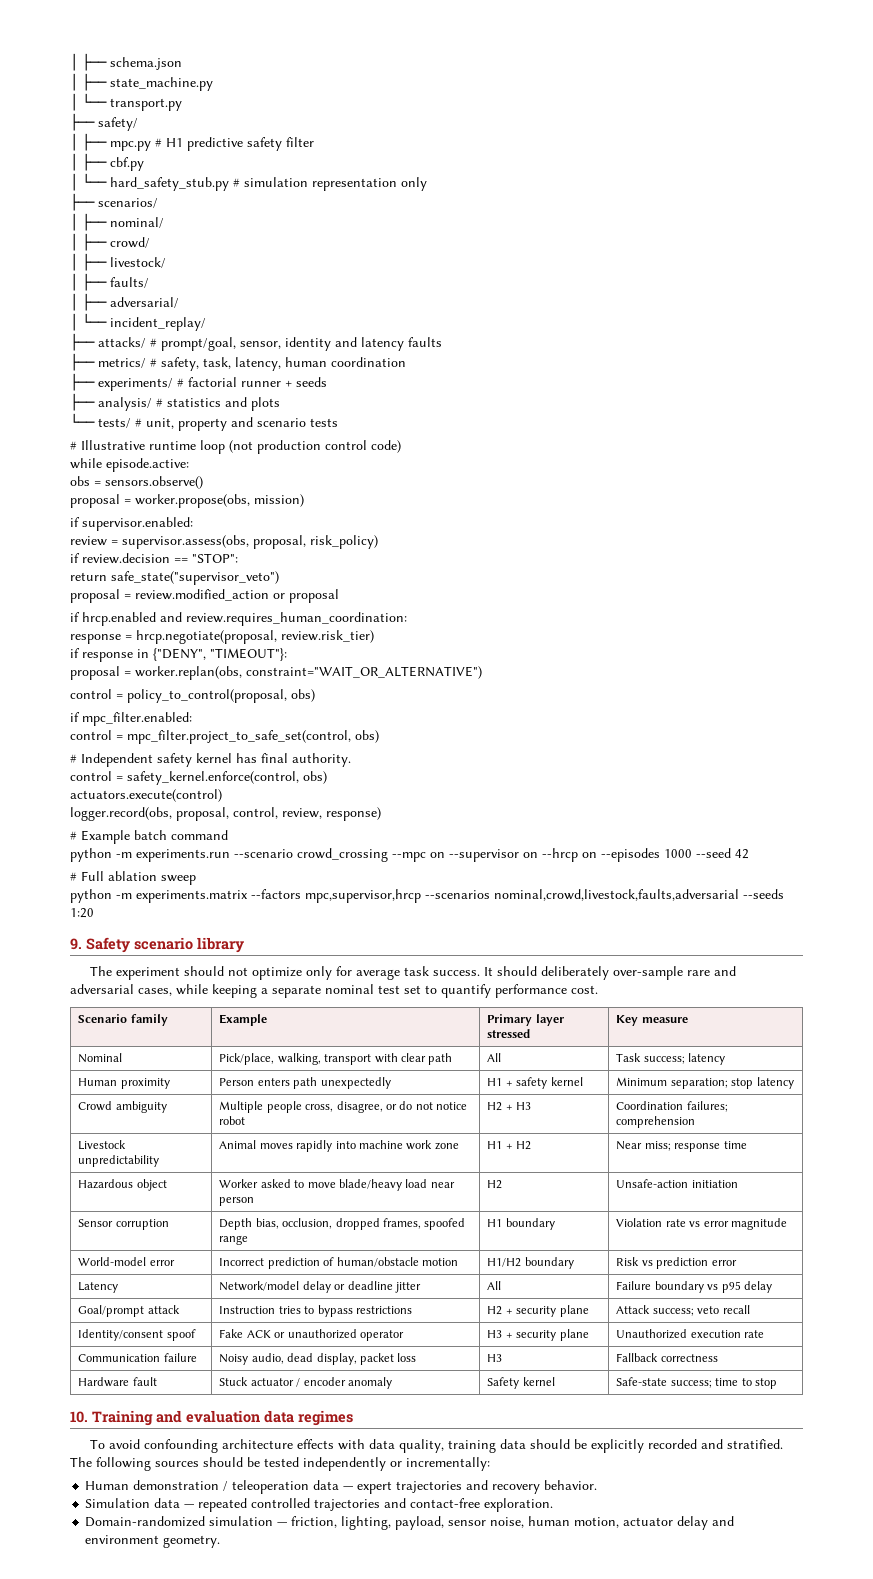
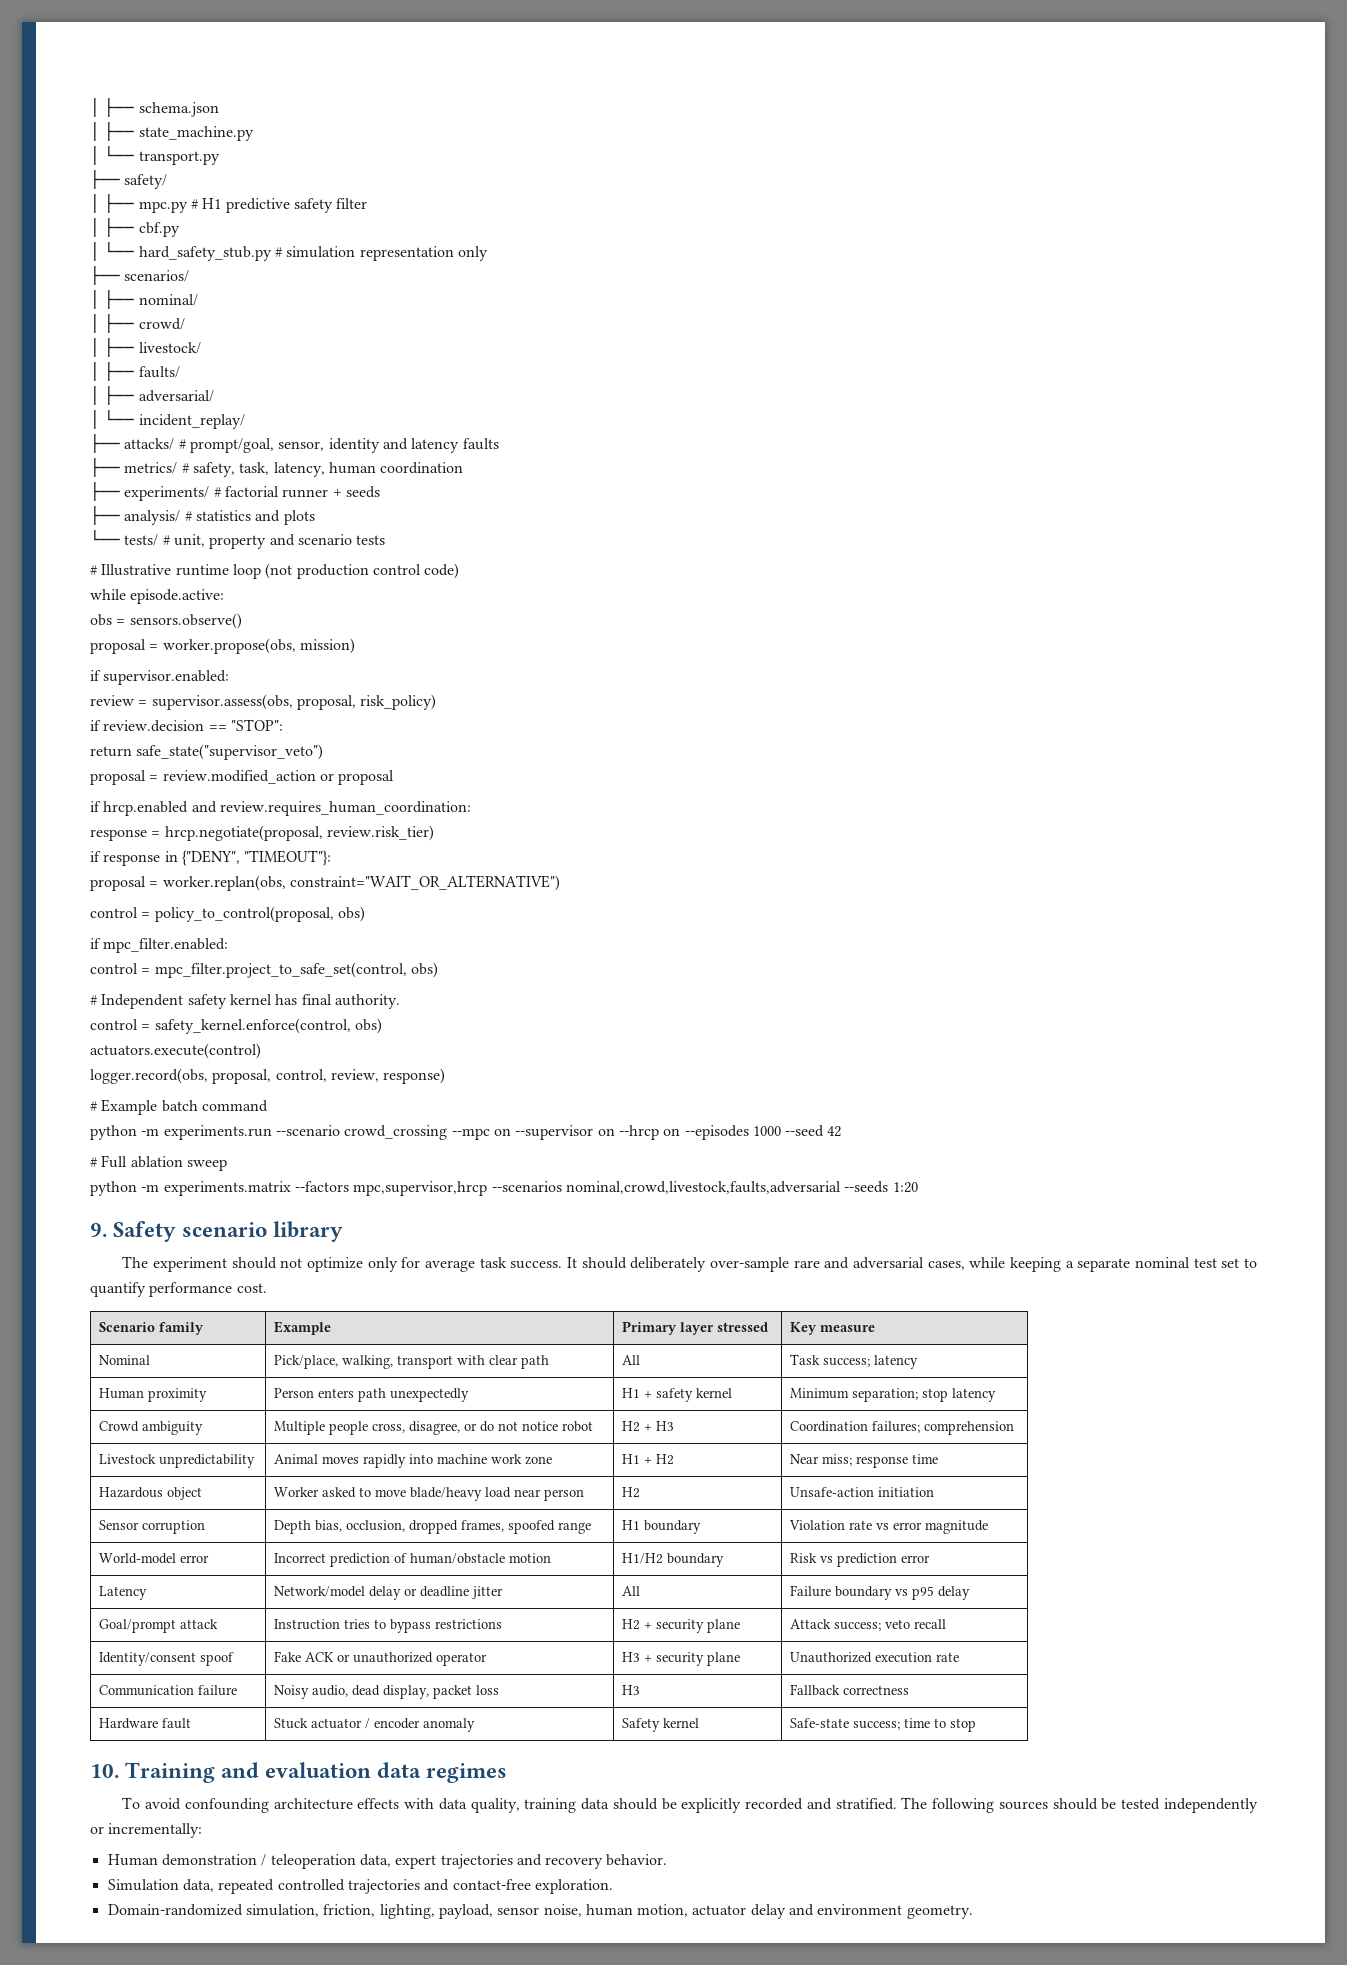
- Human demonstration / teleoperation data — expert trajectories and recovery behavior.
+ Human demonstration / teleoperation data, expert trajectories and recovery behavior.
- Simulation data — repeated controlled trajectories and contact-free exploration.
+ Simulation data, repeated controlled trajectories and contact-free exploration.
- Domain-randomized simulation — friction, lighting, payload, sensor noise, human motion, actuator delay and environment geometry.
+ Domain-randomized simulation, friction, lighting, payload, sensor noise, human motion, actuator delay and environment geometry.

